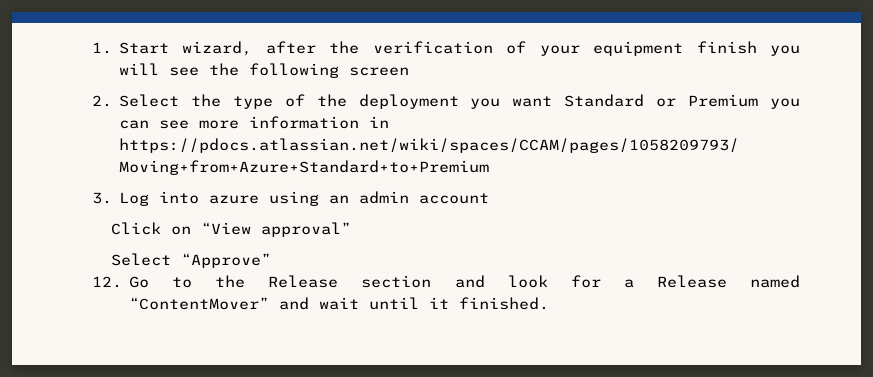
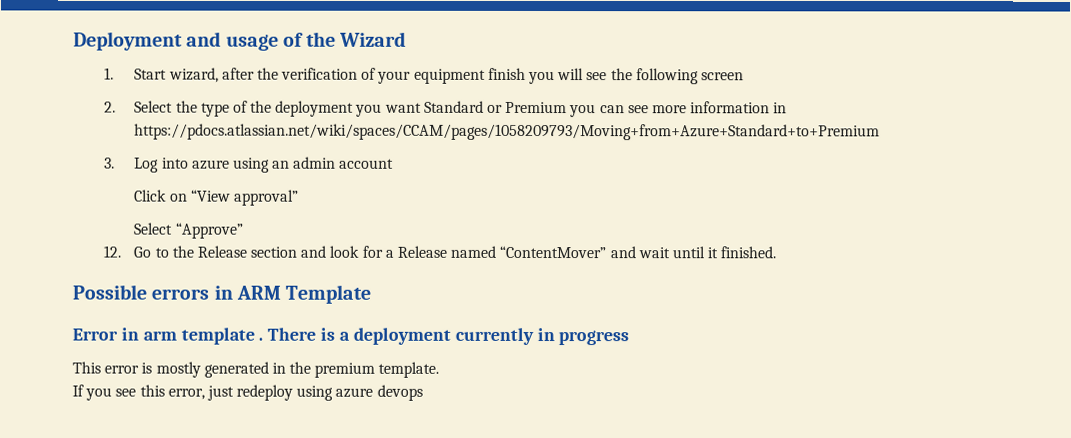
+ Deployment and usage of the Wizard
+ Possible errors in ARM Template
+ Error in arm template . There is a deployment currently in progress
+ This error is mostly generated in the premium template.
+ If you see this error, just redeploy using azure devops

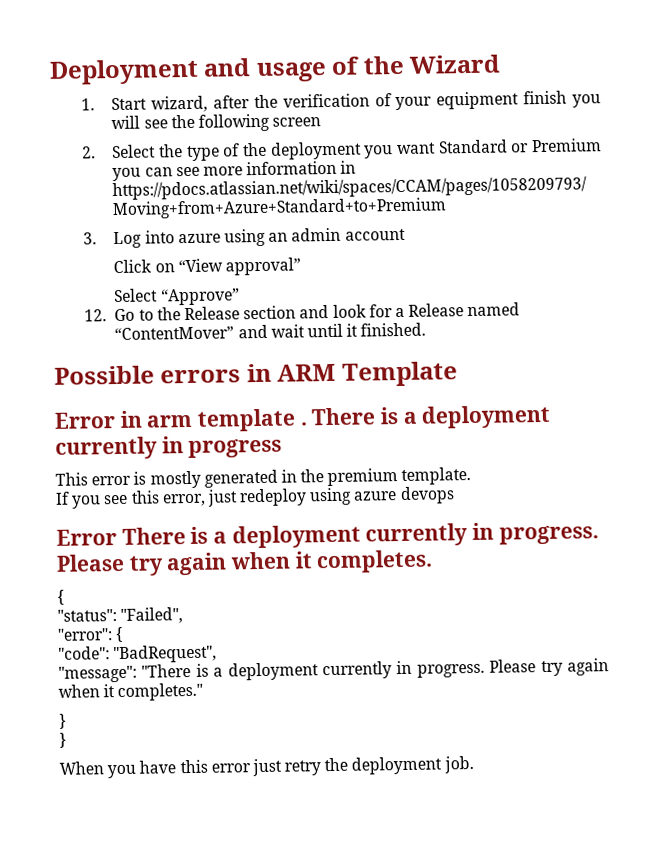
+ Error There is a deployment currently in progress. Please try again when it completes.
+ {
+ "status": "Failed",
+ "error": {
+ "code": "BadRequest",
+ "message": "There is a deployment currently in progress. Please try again when it completes."
+ }
+ }
+ When you have this error just retry the deployment job.

